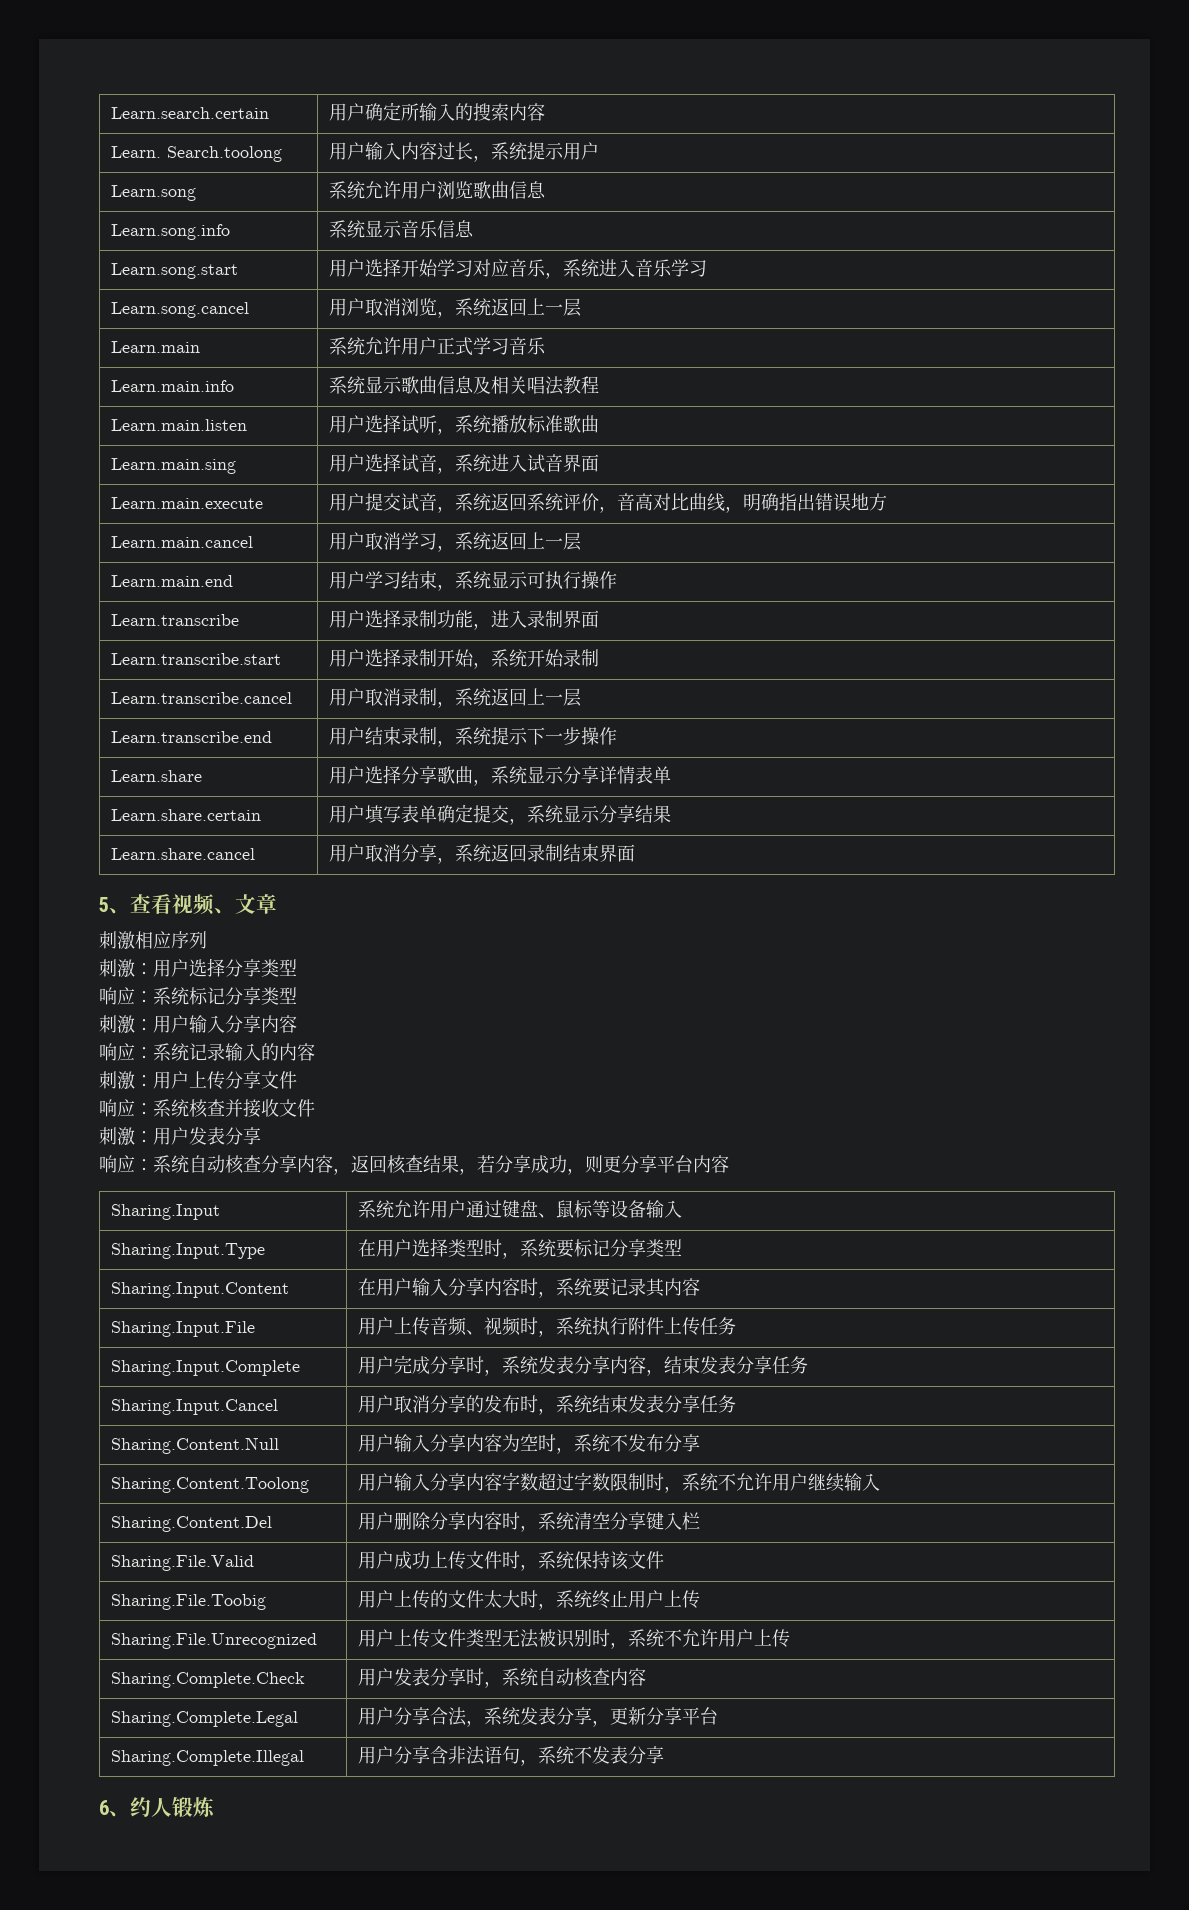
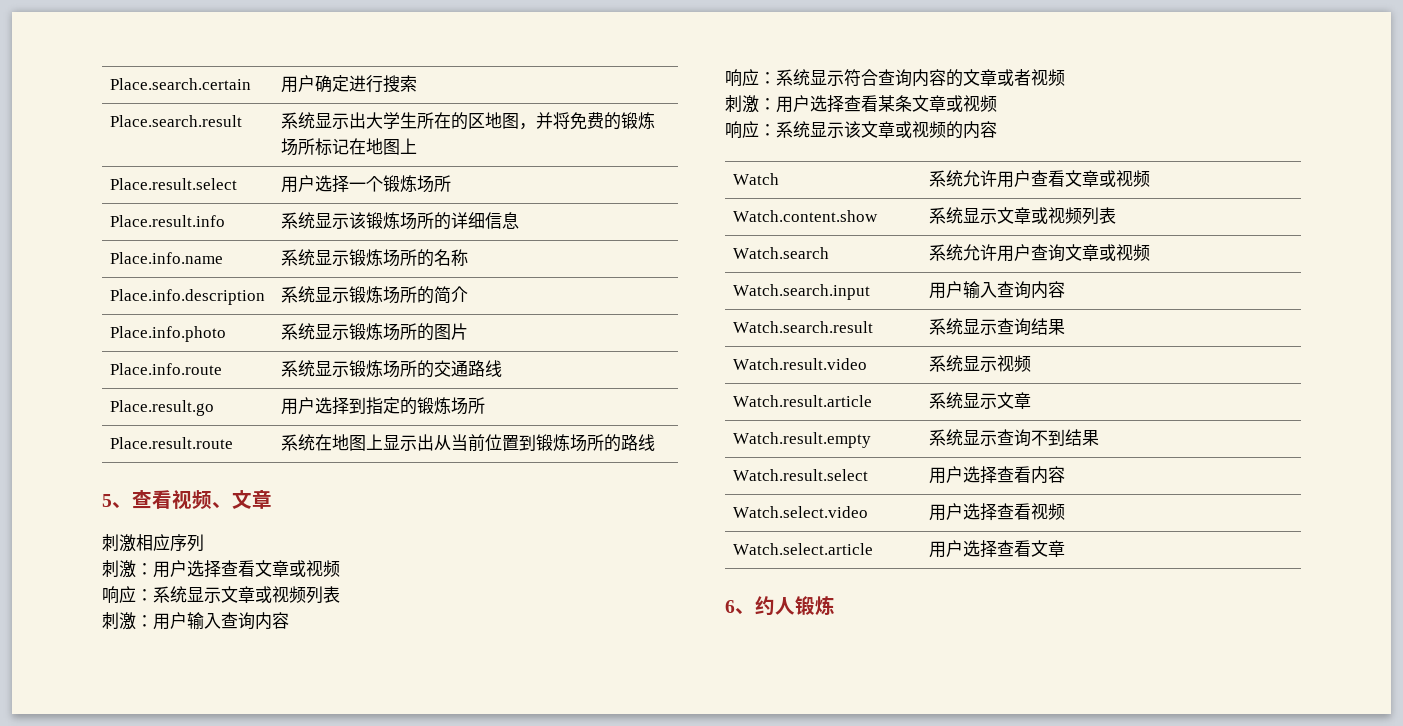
- Learn.search.certain | 用户确定所输入的搜索内容
- Learn. Search.toolong | 用户输入内容过长，系统提示用户
- Learn.song | 系统允许用户浏览歌曲信息
- Learn.song.info | 系统显示音乐信息
- Learn.song.start | 用户选择开始学习对应音乐，系统进入音乐学习
- Learn.song.cancel | 用户取消浏览，系统返回上一层
- Learn.main | 系统允许用户正式学习音乐
- Learn.main.info | 系统显示歌曲信息及相关唱法教程
- Learn.main.listen | 用户选择试听，系统播放标准歌曲
- Learn.main.sing | 用户选择试音，系统进入试音界面
- Learn.main.execute | 用户提交试音，系统返回系统评价，音高对比曲线，明确指出错误地方
- Learn.main.cancel | 用户取消学习，系统返回上一层
- Learn.main.end | 用户学习结束，系统显示可执行操作
- Learn.transcribe | 用户选择录制功能，进入录制界面
- Learn.transcribe.start | 用户选择录制开始，系统开始录制
- Learn.transcribe.cancel | 用户取消录制，系统返回上一层
- Learn.transcribe.end | 用户结束录制，系统提示下一步操作
- Learn.share | 用户选择分享歌曲，系统显示分享详情表单
- Learn.share.certain | 用户填写表单确定提交，系统显示分享结果
- Learn.share.cancel | 用户取消分享，系统返回录制结束界面
+ Place.search.certain | 用户确定进行搜索
+ Place.search.result | 系统显示出大学生所在的区地图，并将免费的锻炼场所标记在地图上
+ Place.result.select | 用户选择一个锻炼场所
+ Place.result.info | 系统显示该锻炼场所的详细信息
+ Place.info.name | 系统显示锻炼场所的名称
+ Place.info.description | 系统显示锻炼场所的简介
+ Place.info.photo | 系统显示锻炼场所的图片
+ Place.info.route | 系统显示锻炼场所的交通路线
+ Place.result.go | 用户选择到指定的锻炼场所
+ Place.result.route | 系统在地图上显示出从当前位置到锻炼场所的路线
- 刺激：用户选择分享类型
- 响应：系统标记分享类型
+ 刺激：用户选择查看文章或视频
+ 响应：系统显示文章或视频列表
- 刺激：用户输入分享内容
+ 刺激：用户输入查询内容
- 响应：系统记录输入的内容
- 刺激：用户上传分享文件
- 响应：系统核查并接收文件
- 刺激：用户发表分享
- 响应：系统自动核查分享内容，返回核查结果，若分享成功，则更分享平台内容
- Sharing.Input | 系统允许用户通过键盘、鼠标等设备输入
- Sharing.Input.Type | 在用户选择类型时，系统要标记分享类型
- Sharing.Input.Content | 在用户输入分享内容时，系统要记录其内容
- Sharing.Input.File | 用户上传音频、视频时，系统执行附件上传任务
- Sharing.Input.Complete | 用户完成分享时，系统发表分享内容，结束发表分享任务
- Sharing.Input.Cancel | 用户取消分享的发布时，系统结束发表分享任务
- Sharing.Content.Null | 用户输入分享内容为空时，系统不发布分享
- Sharing.Content.Toolong | 用户输入分享内容字数超过字数限制时，系统不允许用户继续输入
- Sharing.Content.Del | 用户删除分享内容时，系统清空分享键入栏
- Sharing.File.Valid | 用户成功上传文件时，系统保持该文件
- Sharing.File.Toobig | 用户上传的文件太大时，系统终止用户上传
- Sharing.File.Unrecognized | 用户上传文件类型无法被识别时，系统不允许用户上传
- Sharing.Complete.Check | 用户发表分享时，系统自动核查内容
- Sharing.Complete.Legal | 用户分享合法，系统发表分享，更新分享平台
- Sharing.Complete.Illegal | 用户分享含非法语句，系统不发表分享
+ 响应：系统显示符合查询内容的文章或者视频
+ 刺激：用户选择查看某条文章或视频
+ 响应：系统显示该文章或视频的内容
+ Watch | 系统允许用户查看文章或视频
+ Watch.content.show | 系统显示文章或视频列表
+ Watch.search | 系统允许用户查询文章或视频
+ Watch.search.input | 用户输入查询内容
+ Watch.search.result | 系统显示查询结果
+ Watch.result.video | 系统显示视频
+ Watch.result.article | 系统显示文章
+ Watch.result.empty | 系统显示查询不到结果
+ Watch.result.select | 用户选择查看内容
+ Watch.select.video | 用户选择查看视频
+ Watch.select.article | 用户选择查看文章

